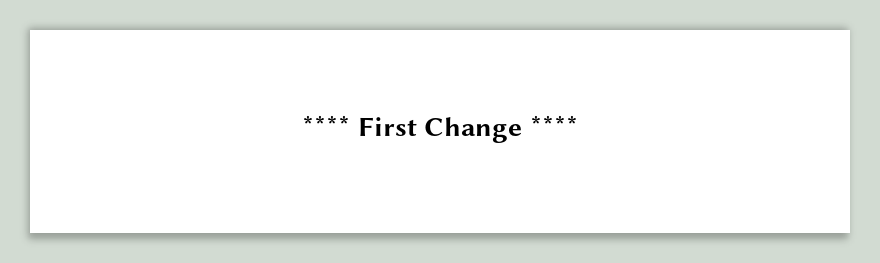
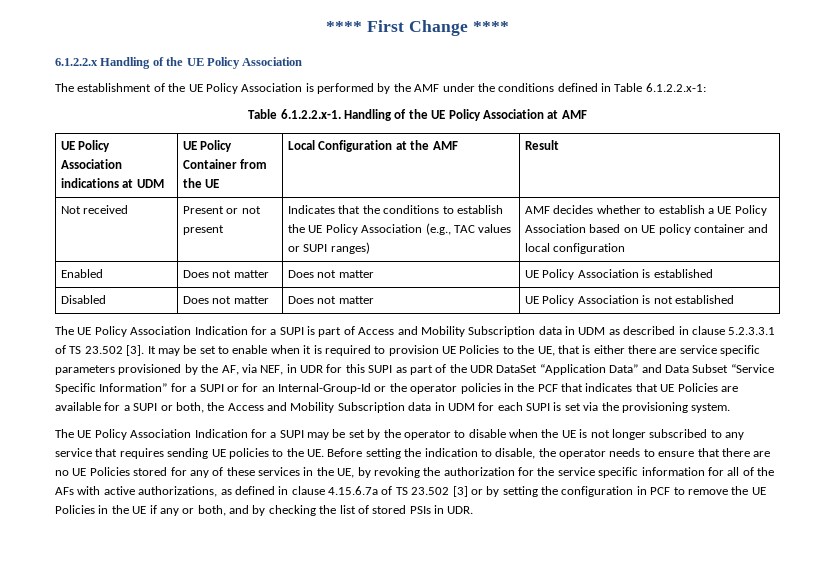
+ 6.1.2.2.x Handling of the UE Policy Association
+ The establishment of the UE Policy Association is performed by the AMF under the conditions defined in Table 6.1.2.2.x-1:
+ Table 6.1.2.2.x-1. Handling of the UE Policy Association at AMF
+ UE Policy Association indications at UDM | UE Policy Container from the UE | Local Configuration at the AMF | Result
+ Not received | Present or not present | Indicates that the conditions to establish the UE Policy Association (e.g., TAC values or SUPI ranges) | AMF decides whether to establish a UE Policy Association based on UE policy container and local configuration
+ Enabled | Does not matter | Does not matter | UE Policy Association is established
+ Disabled | Does not matter | Does not matter | UE Policy Association is not established
+ The UE Policy Association Indication for a SUPI is part of Access and Mobility Subscription data in UDM as described in clause 5.2.3.3.1 of TS 23.502 [3]. It may be set to enable when it is required to provision UE Policies to the UE, that is either there are service specific parameters provisioned by the AF, via NEF, in UDR for this SUPI as part of the UDR DataSet “Application Data” and Data Subset “Service Specific Information” for a SUPI or for an Internal-Group-Id or the operator policies in the PCF that indicates that UE Policies are available for a SUPI or both, the Access and Mobility Subscription data in UDM for each SUPI is set via the provisioning system.
+ The UE Policy Association Indication for a SUPI may be set by the operator to disable when the UE is not longer subscribed to any service that requires sending UE policies to the UE. Before setting the indication to disable, the operator needs to ensure that there are no UE Policies stored for any of these services in the UE, by revoking the authorization for the service specific information for all of the AFs with active authorizations, as defined in clause 4.15.6.7a of TS 23.502 [3] or by setting the configuration in PCF to remove the UE Policies in the UE if any or both, and by checking the list of stored PSIs in UDR.

